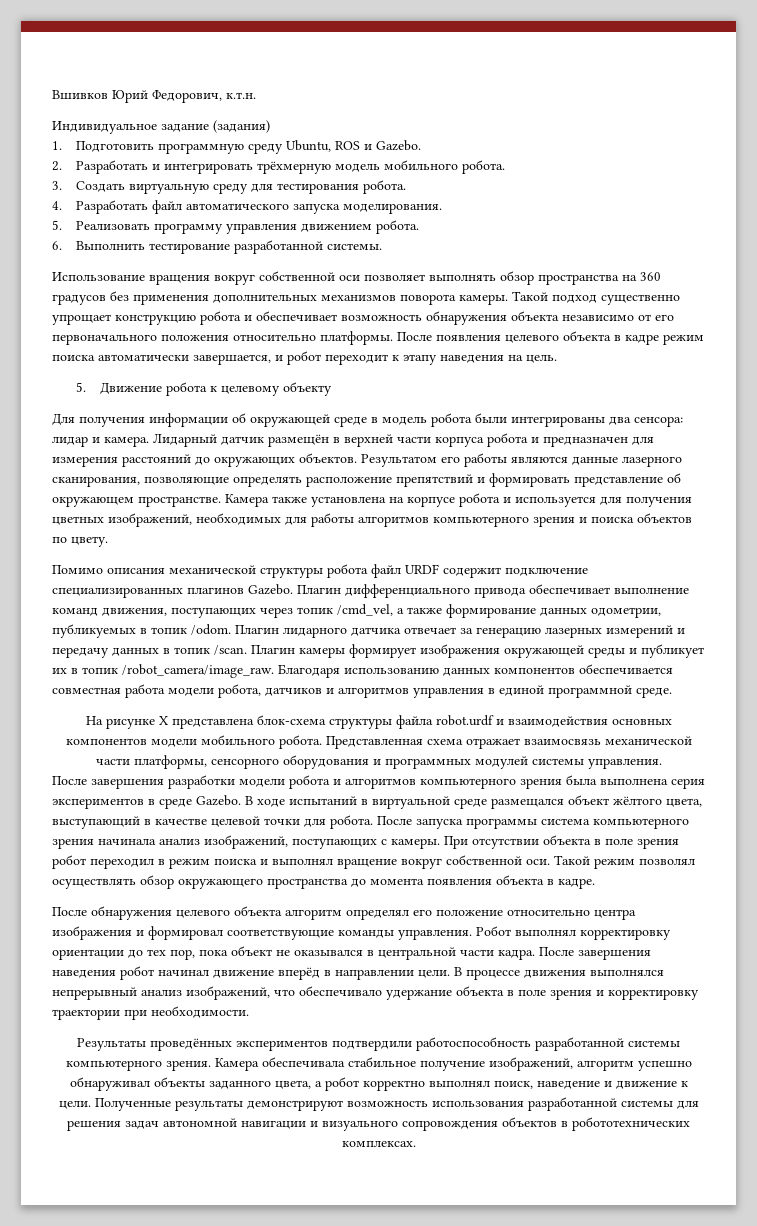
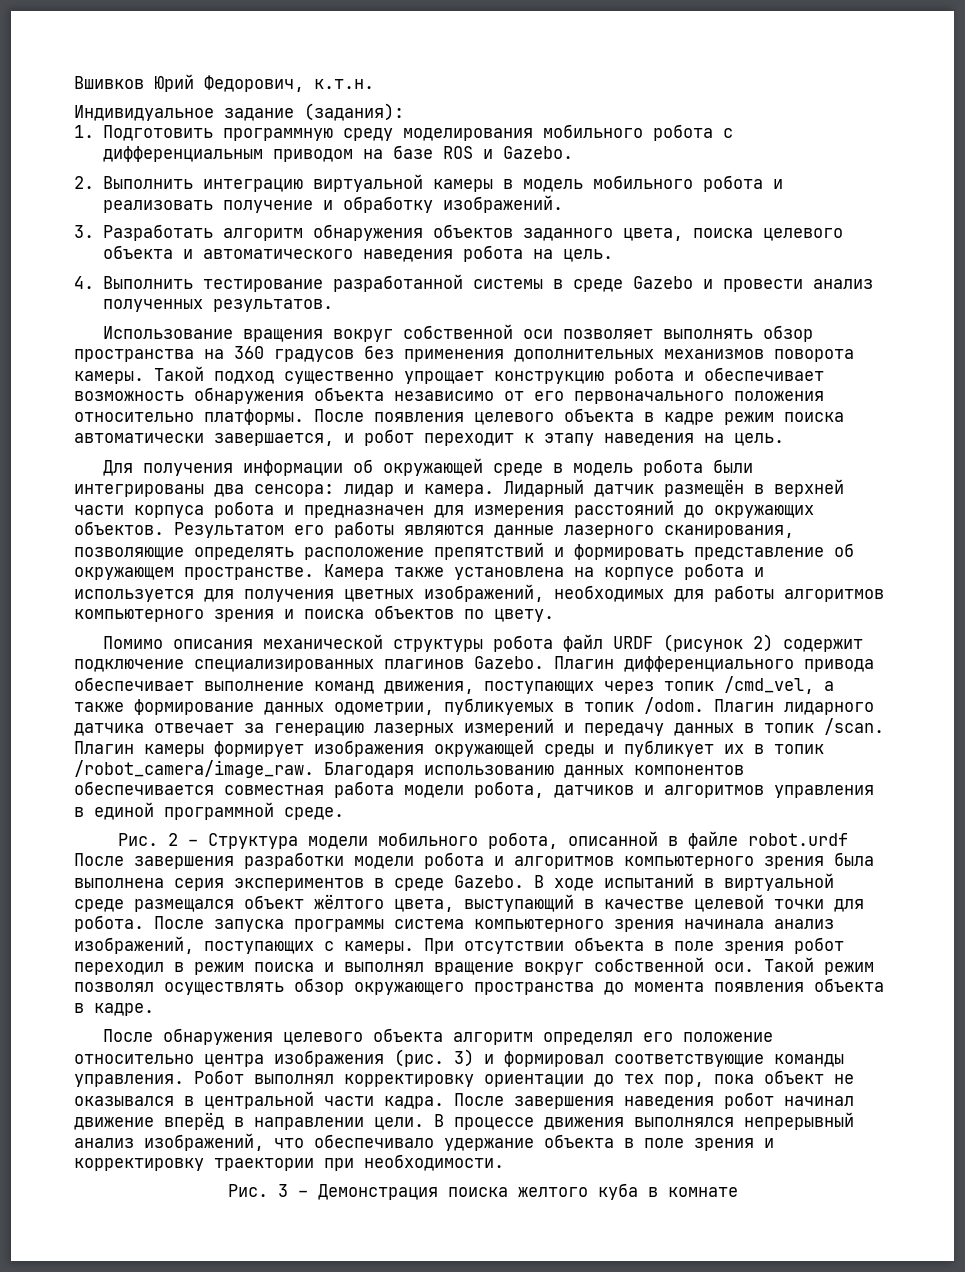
- Индивидуальное задание (задания)
+ Индивидуальное задание (задания):
- 1. Подготовить программную среду Ubuntu, ROS и Gazebo.
- 2. Разработать и интегрировать трёхмерную модель мобильного робота.
- 3. Создать виртуальную среду для тестирования робота.
- 4. Разработать файл автоматического запуска моделирования.
- 5. Реализовать программу управления движением робота.
- 6. Выполнить тестирование разработанной системы.
+ 1. Подготовить программную среду моделирования мобильного робота с дифференциальным приводом на базе ROS и Gazebo.
+ 2. Выполнить интеграцию виртуальной камеры в модель мобильного робота и реализовать получение и обработку изображений.
+ 3. Разработать алгоритм обнаружения объектов заданного цвета, поиска целевого объекта и автоматического наведения робота на цель.
+ 4. Выполнить тестирование разработанной системы в среде Gazebo и провести анализ полученных результатов.
- 5. Движение робота к целевому объекту
- Помимо описания механической структуры робота файл URDF содержит подключение специализированных плагинов Gazebo.
+ Помимо описания механической структуры робота файл URDF (рисунок 2) содержит подключение специализированных плагинов Gazebo.
- На рисунке X представлена блок-схема структуры файла robot.urdf и взаимодействия основных компонентов модели мобильного робота. Представленная схема отражает взаимосвязь механической части платформы, сенсорного оборудования и программных модулей системы управления.
+ Рис. 2 – Структура модели мобильного робота, описанной в файле robot.urdf
- После обнаружения целевого объекта алгоритм определял его положение относительно центра изображения и формировал соответствующие команды управления.
+ После обнаружения целевого объекта алгоритм определял его положение относительно центра изображения (рис. 3) и формировал соответствующие команды управления.
- Результаты проведённых экспериментов подтвердили работоспособность разработанной системы компьютерного зрения. Камера обеспечивала стабильное получение изображений, алгоритм успешно обнаруживал объекты заданного цвета, а робот корректно выполнял поиск, наведение и движение к цели. Полученные результаты демонстрируют возможность использования разработанной системы для решения задач автономной навигации и визуального сопровождения объектов в робототехнических комплексах.
+ Рис. 3 – Демонстрация поиска желтого куба в комнате

